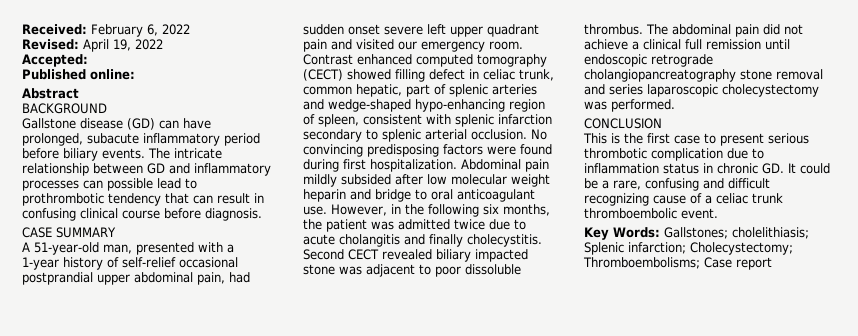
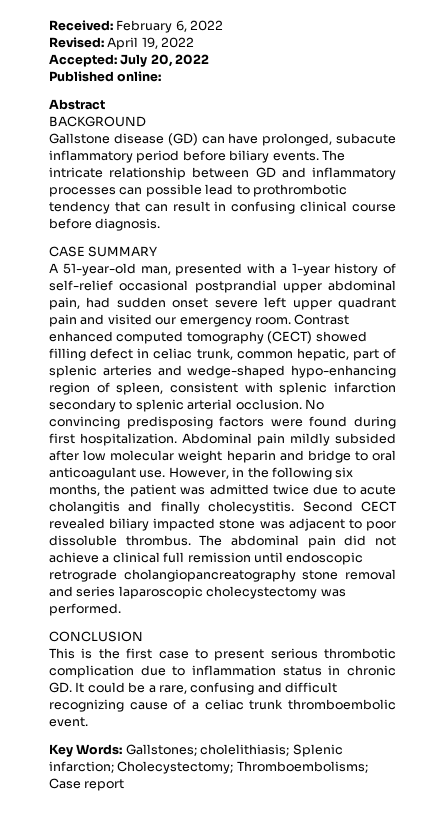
- Accepted:
+ Accepted: July 20, 2022

